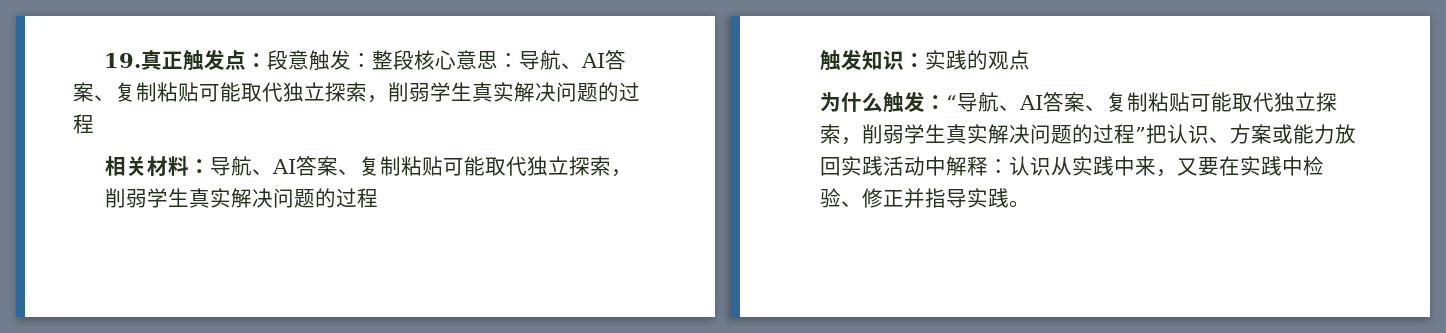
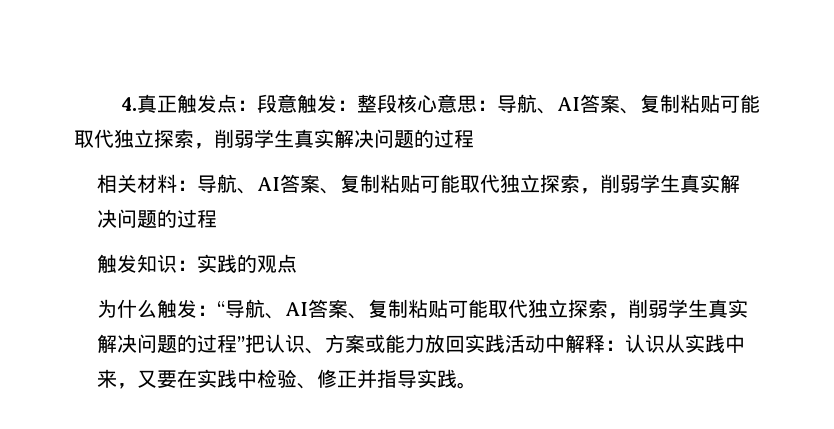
- 19.真正触发点：段意触发：整段核心意思：导航、AI答案、复制粘贴可能取代独立探索，削弱学生真实解决问题的过程
+ 4.真正触发点：段意触发：整段核心意思：导航、AI答案、复制粘贴可能取代独立探索，削弱学生真实解决问题的过程

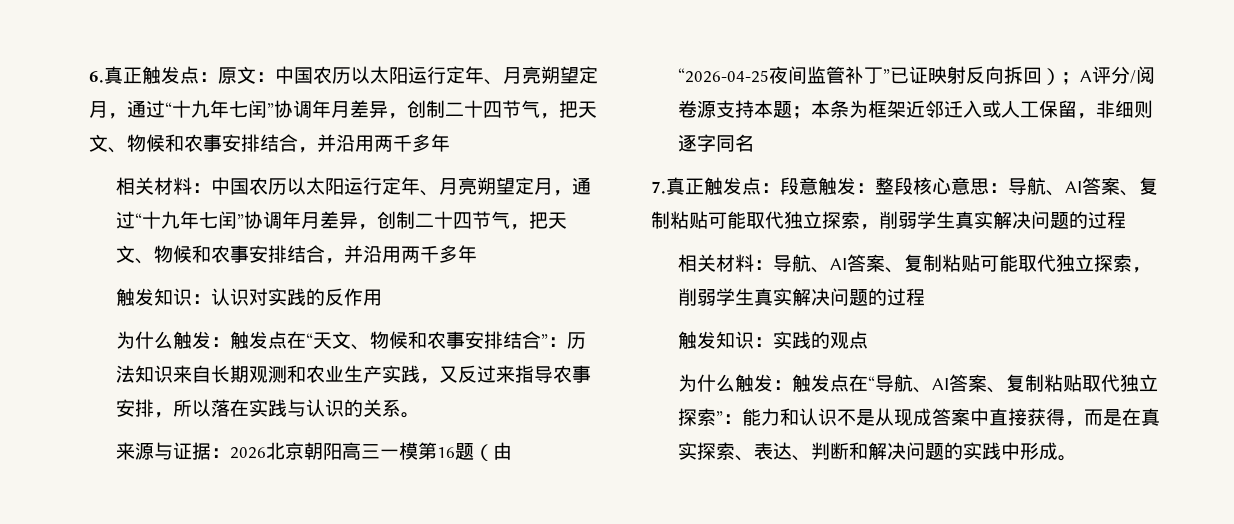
- 4.真正触发点：段意触发：整段核心意思：导航、AI答案、复制粘贴可能取代独立探索，削弱学生真实解决问题的过程
+ 6.真正触发点：原文：中国农历以太阳运行定年、月亮朔望定月，通过“十九年七闰”协调年月差异，创制二十四节气，把天文、物候和农事安排结合，并沿用两千多年
+ 相关材料：中国农历以太阳运行定年、月亮朔望定月，通过“十九年七闰”协调年月差异，创制二十四节气，把天文、物候和农事安排结合，并沿用两千多年
+ 触发知识：认识对实践的反作用
+ 为什么触发：触发点在“天文、物候和农事安排结合”：历法知识来自长期观测和农业生产实践，又反过来指导农事安排，所以落在实践与认识的关系。
+ 来源与证据：2026北京朝阳高三一模第16题（由“2026-04-25夜间监管补丁”已证映射反向拆回）；A评分/阅卷源支持本题；本条为框架近邻迁入或人工保留，非细则逐字同名
+ 7.真正触发点：段意触发：整段核心意思：导航、AI答案、复制粘贴可能取代独立探索，削弱学生真实解决问题的过程
- 为什么触发：“导航、AI答案、复制粘贴可能取代独立探索，削弱学生真实解决问题的过程”把认识、方案或能力放回实践活动中解释：认识从实践中来，又要在实践中检验、修正并指导实践。
+ 为什么触发：触发点在“导航、AI答案、复制粘贴取代独立探索”：能力和认识不是从现成答案中直接获得，而是在真实探索、表达、判断和解决问题的实践中形成。

